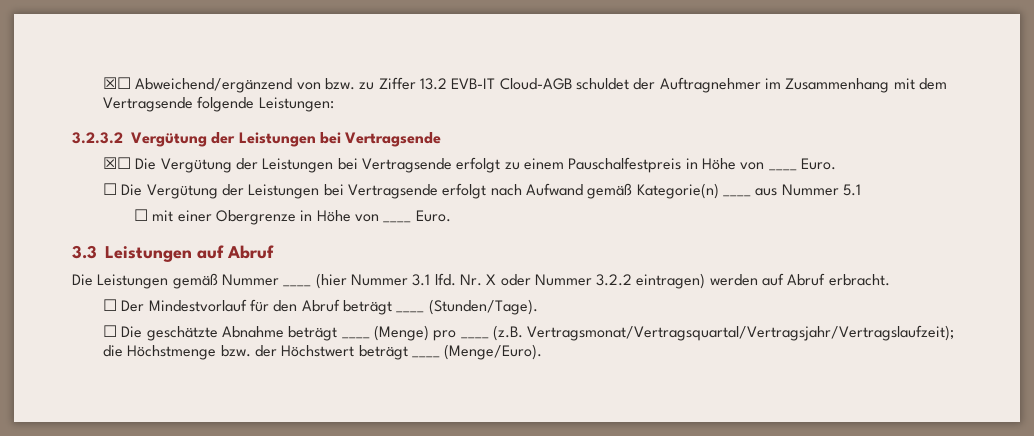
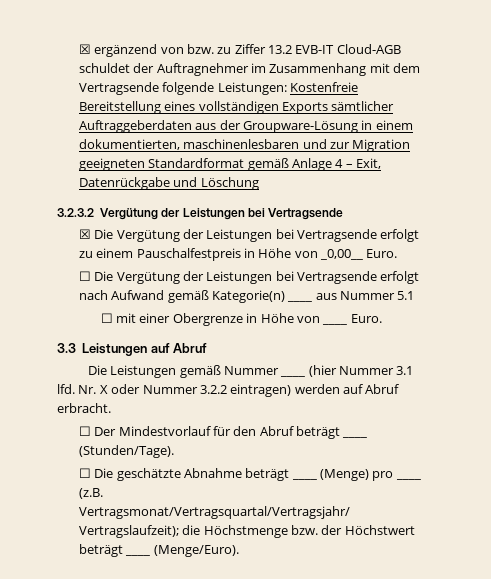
- ☒☐ Abweichend/ergänzend von bzw. zu Ziffer 13.2 EVB-IT Cloud-AGB schuldet der Auftragnehmer im Zusammenhang mit dem Vertragsende folgende Leistungen:
+ ☒ ergänzend von bzw. zu Ziffer 13.2 EVB-IT Cloud-AGB schuldet der Auftragnehmer im Zusammenhang mit dem Vertragsende folgende Leistungen: Kostenfreie Bereitstellung eines vollständigen Exports sämtlicher Auftraggeberdaten aus der Groupware-Lösung in einem dokumentierten, maschinenlesbaren und zur Migration geeigneten Standardformat gemäß Anlage 4 – Exit, Datenrückgabe und Löschung
- ☒☐ Die Vergütung der Leistungen bei Vertragsende erfolgt zu einem Pauschalfestpreis in Höhe von ____ Euro.
+ ☒ Die Vergütung der Leistungen bei Vertragsende erfolgt zu einem Pauschalfestpreis in Höhe von _0,00__ Euro.

